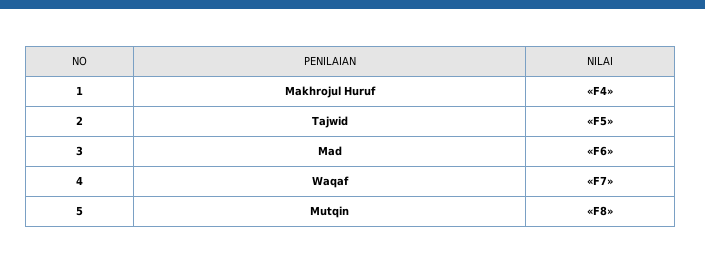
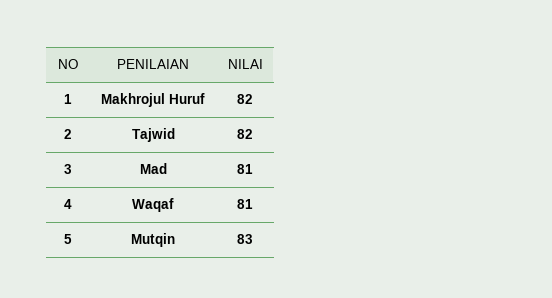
- 1 | Makhrojul Huruf | «F4»
+ 1 | Makhrojul Huruf | 82
- 2 | Tajwid | «F5»
+ 2 | Tajwid | 82
- 3 | Mad | «F6»
+ 3 | Mad | 81
- 4 | Waqaf | «F7»
+ 4 | Waqaf | 81
- 5 | Mutqin | «F8»
+ 5 | Mutqin | 83

